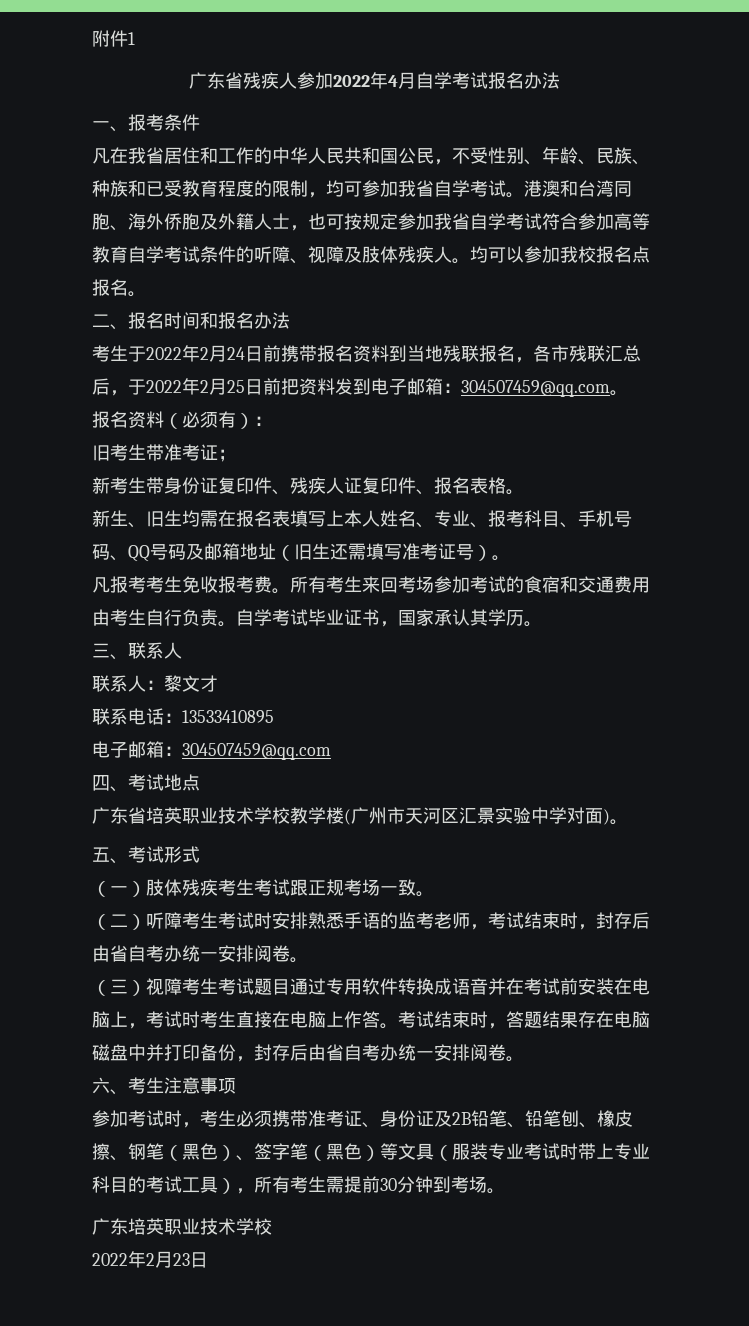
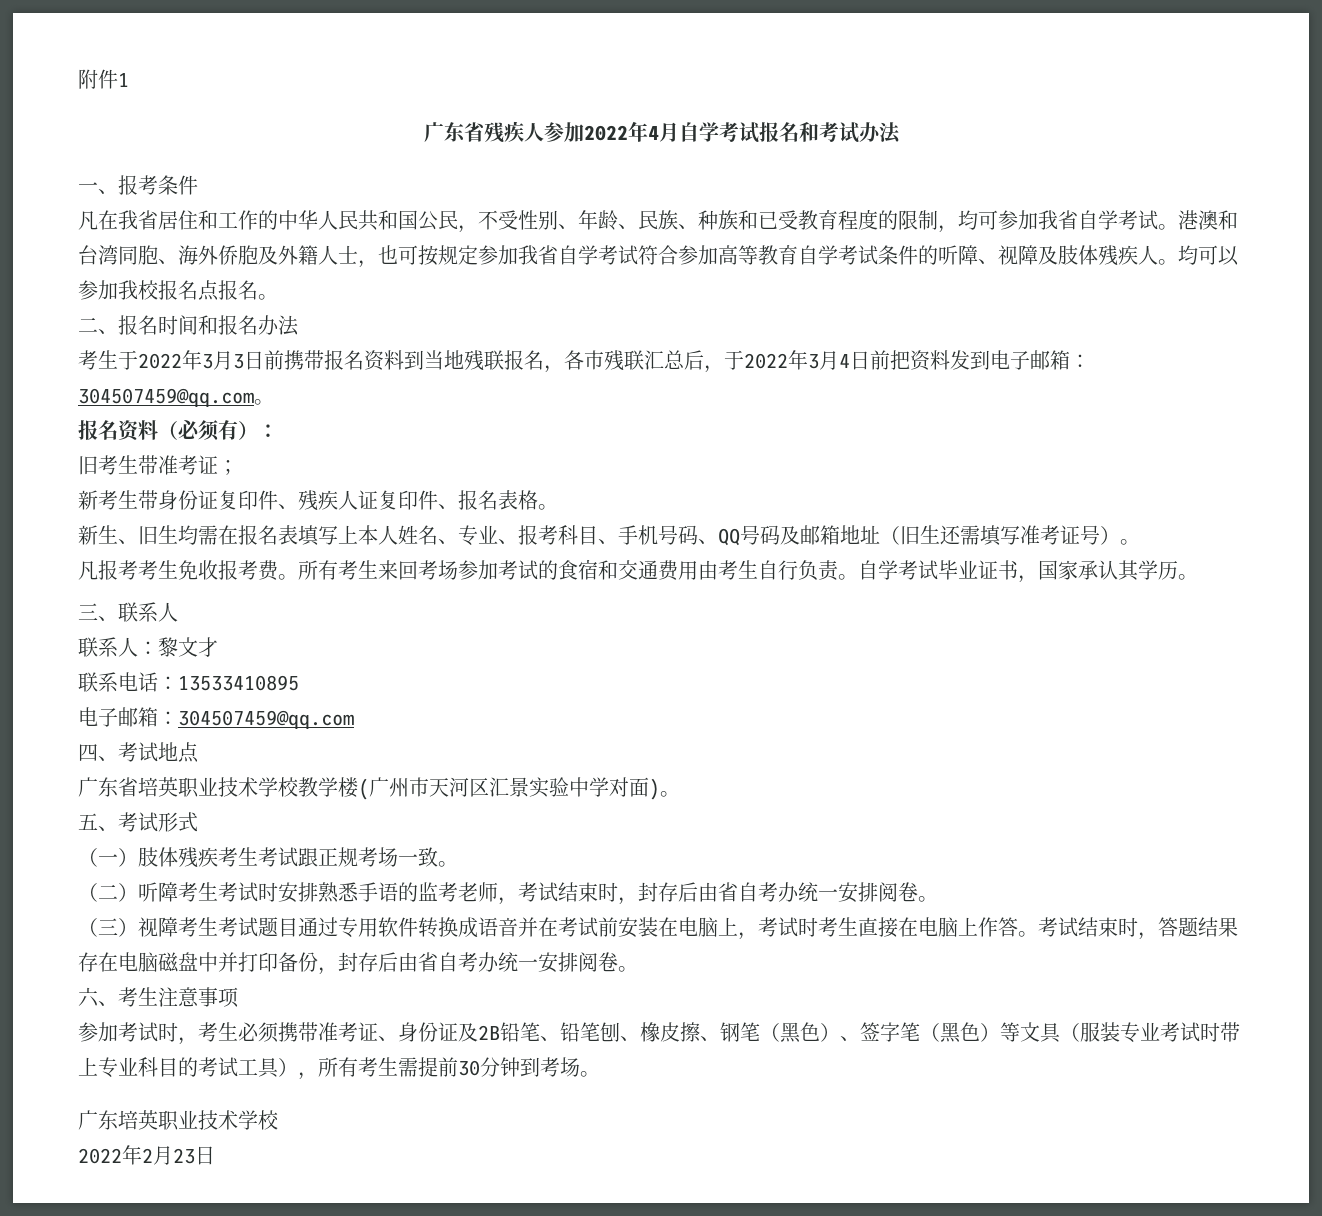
- 广东省残疾人参加2022年4月自学考试报名办法
+ 广东省残疾人参加2022年4月自学考试报名和考试办法
- 考生于2022年2月24日前携带报名资料到当地残联报名，各市残联汇总后，于2022年2月25日前把资料发到电子邮箱：304507459@qq.com。
+ 考生于2022年3月3日前携带报名资料到当地残联报名，各市残联汇总后，于2022年3月4日前把资料发到电子邮箱：304507459@qq.com。

